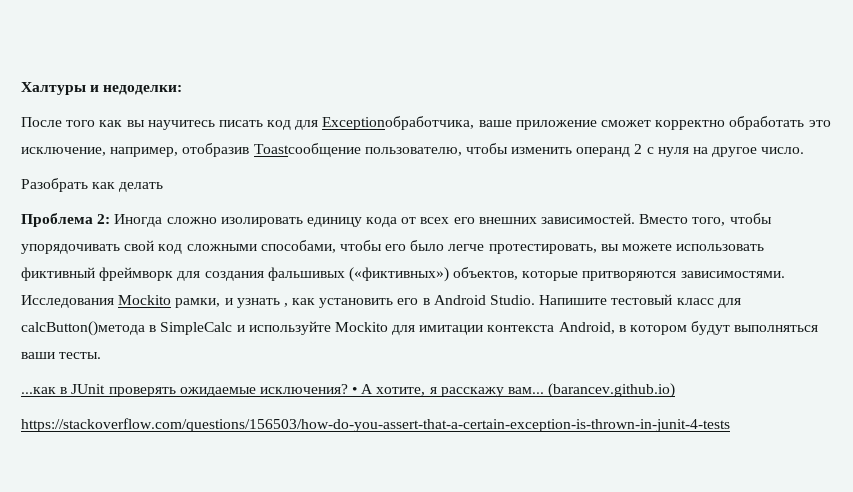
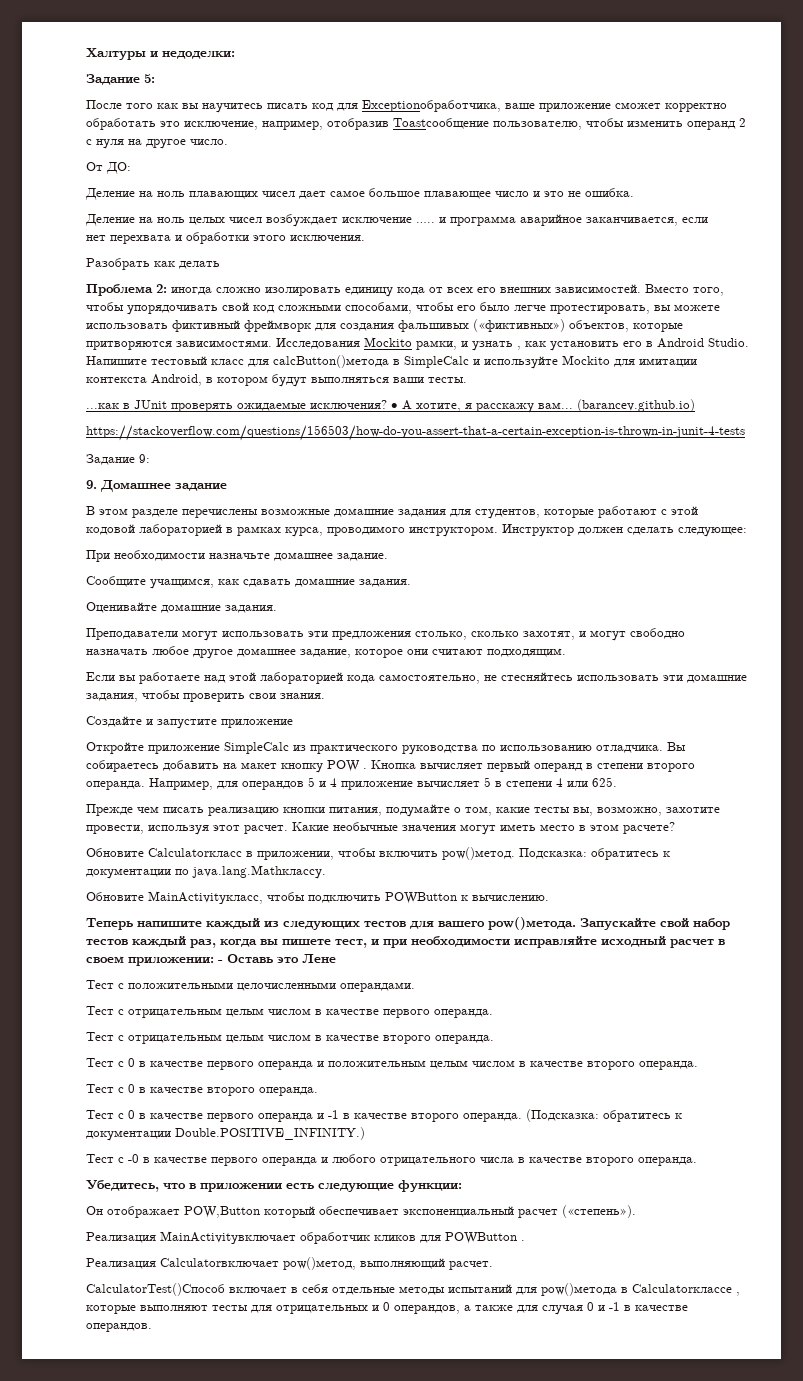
+ Задание 5:
+ От ДО:
+ Деление на ноль плавающих чисел дает самое большое плавающее число и это не ошибка.
+ Деление на ноль целых чисел возбуждает исключение ….. и программа аварийное заканчивается, если
+ нет перехвата и обработки этого исключения.
- Проблема 2: Иногда сложно изолировать единицу кода от всех его внешних зависимостей.
+ Проблема 2: иногда сложно изолировать единицу кода от всех его внешних зависимостей.
+ Задание 9:
+ 9. Домашнее задание
+ В этом разделе перечислены возможные домашние задания для студентов, которые работают с этой кодовой лабораторией в рамках курса, проводимого инструктором. Инструктор должен сделать следующее:
+ При необходимости назначьте домашнее задание.
+ Сообщите учащимся, как сдавать домашние задания.
+ Оценивайте домашние задания.
+ Преподаватели могут использовать эти предложения столько, сколько захотят, и могут свободно назначать любое другое домашнее задание, которое они считают подходящим.
+ Если вы работаете над этой лабораторией кода самостоятельно, не стесняйтесь использовать эти домашние задания, чтобы проверить свои знания.
+ Создайте и запустите приложение
+ Откройте приложение SimpleCalc из практического руководства по использованию отладчика. Вы собираетесь добавить на макет кнопку POW . Кнопка вычисляет первый операнд в степени второго операнда. Например, для операндов 5 и 4 приложение вычисляет 5 в степени 4 или 625.
+ Прежде чем писать реализацию кнопки питания, подумайте о том, какие тесты вы, возможно, захотите провести, используя этот расчет. Какие необычные значения могут иметь место в этом расчете?
+ Обновите Calculatorкласс в приложении, чтобы включить pow()метод. Подсказка: обратитесь к документации по java.lang.Mathклассу.
+ Обновите MainActivityкласс, чтобы подключить POWButton к вычислению.
+ Теперь напишите каждый из следующих тестов для вашего pow()метода. Запускайте свой набор тестов каждый раз, когда вы пишете тест, и при необходимости исправляйте исходный расчет в своем приложении: - Оставь это Лене
+ Тест с положительными целочисленными операндами.
+ Тест с отрицательным целым числом в качестве первого операнда.
+ Тест с отрицательным целым числом в качестве второго операнда.
+ Тест с 0 в качестве первого операнда и положительным целым числом в качестве второго операнда.
+ Тест с 0 в качестве второго операнда.
+ Тест с 0 в качестве первого операнда и -1 в качестве второго операнда. (Подсказка: обратитесь к документации Double.POSITIVE_INFINITY.)
+ Тест с -0 в качестве первого операнда и любого отрицательного числа в качестве второго операнда.
+ Убедитесь, что в приложении есть следующие функции:
+ Он отображает POW,Button который обеспечивает экспоненциальный расчет («степень»).
+ Реализация MainActivityвключает обработчик кликов для POWButton .
+ Реализация Calculatorвключает pow()метод, выполняющий расчет.
+ CalculatorTest()Способ включает в себя отдельные методы испытаний для pow()метода в Calculatorклассе , которые выполняют тесты для отрицательных и 0 операндов, а также для случая 0 и -1 в качестве операндов.

